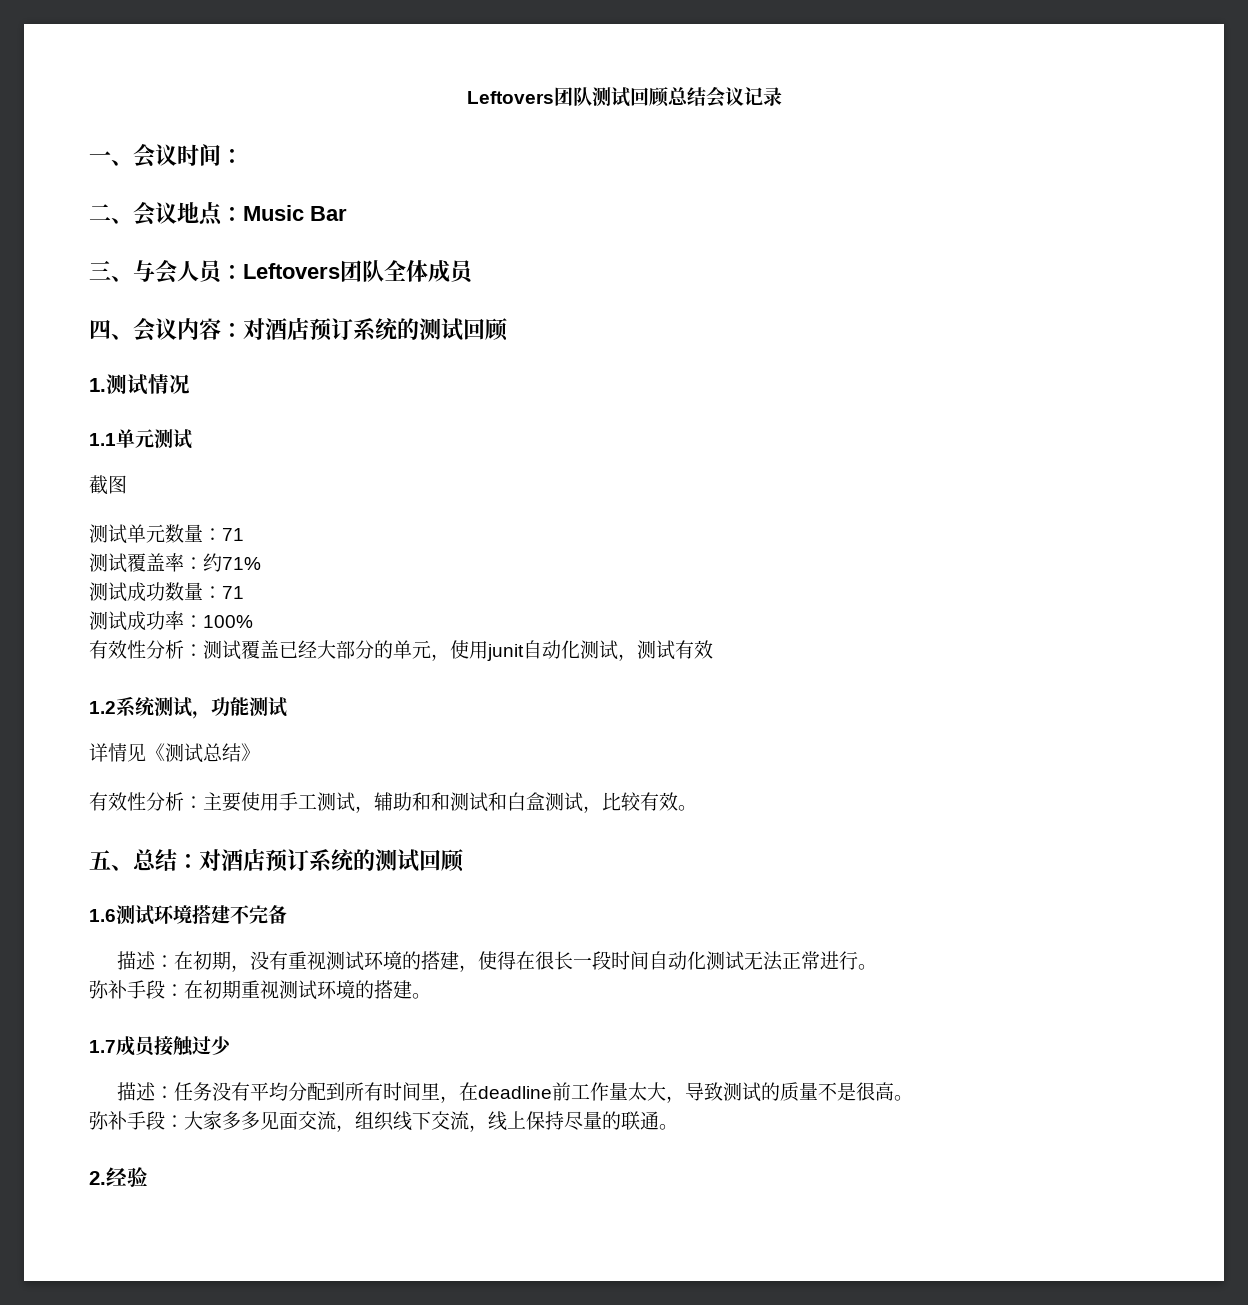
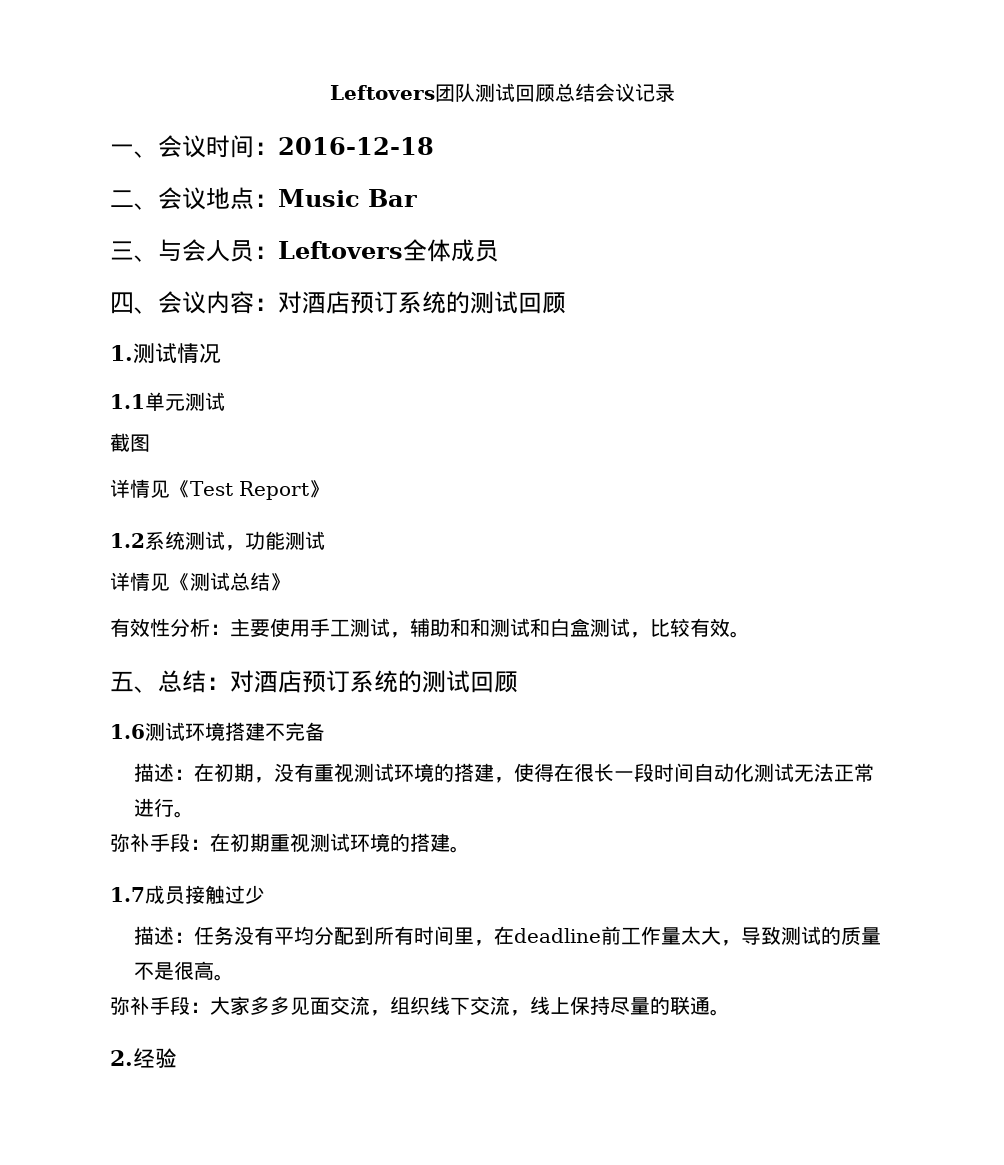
- 一、会议时间：
+ 一、会议时间：2016-12-18
- 三、与会人员：Leftovers团队全体成员
+ 三、与会人员：Leftovers全体成员
- 测试单元数量：71
- 测试覆盖率：约71%
- 测试成功数量：71
- 测试成功率：100%
- 有效性分析：测试覆盖已经大部分的单元，使用junit自动化测试，测试有效
+ 详情见《Test Report》

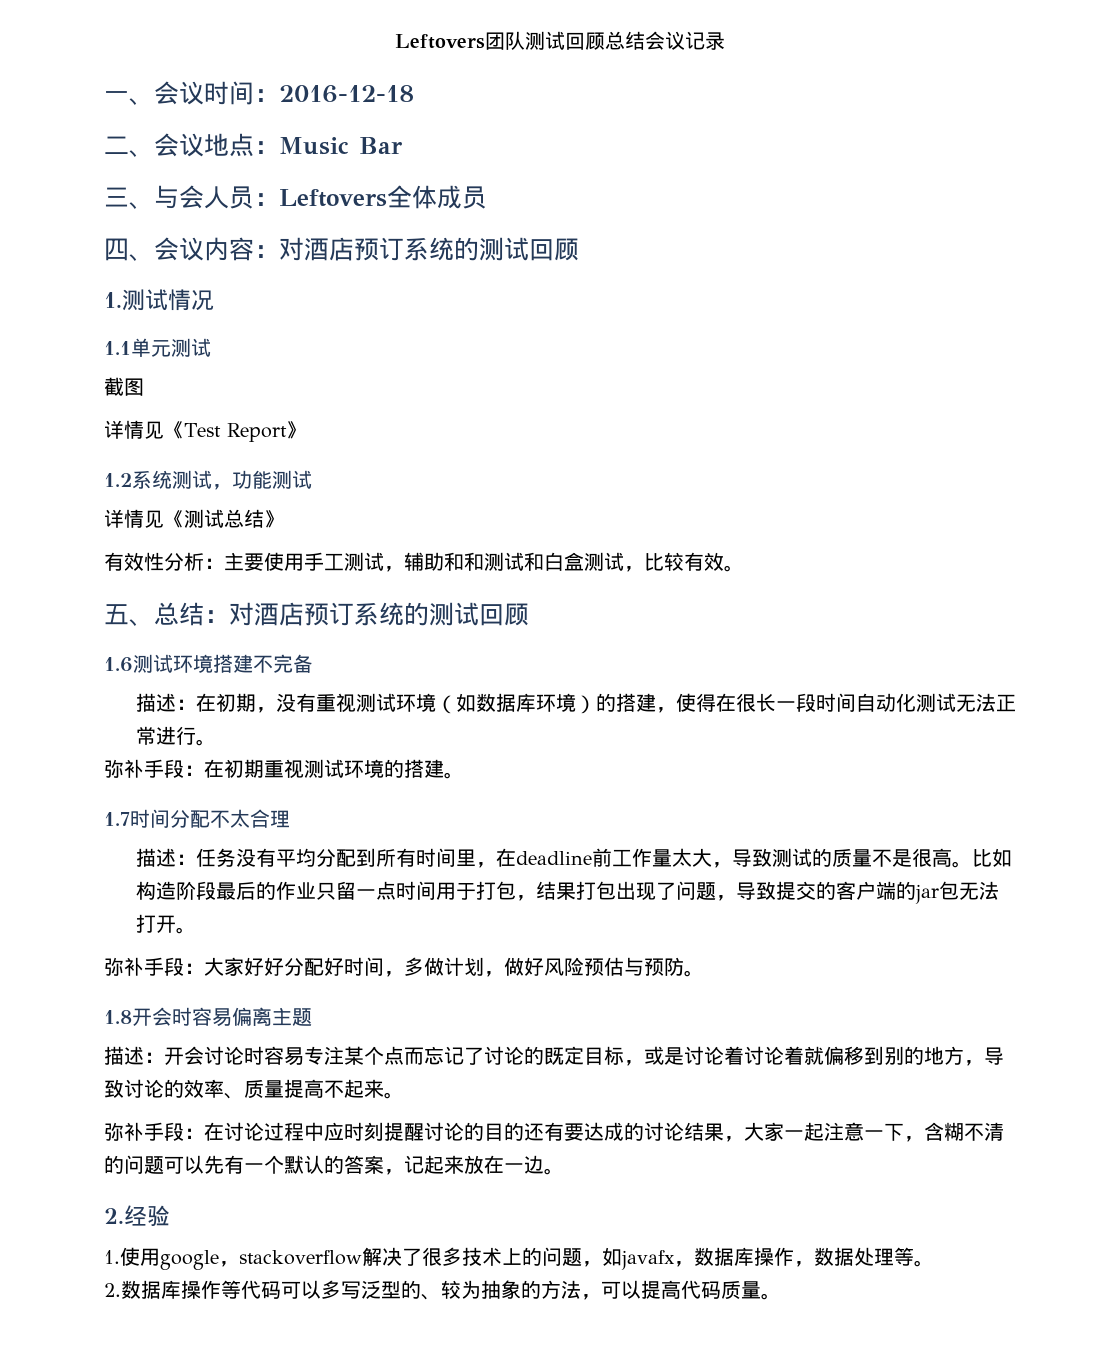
- 描述：在初期，没有重视测试环境的搭建，使得在很长一段时间自动化测试无法正常进行。
+ 描述：在初期，没有重视测试环境（如数据库环境）的搭建，使得在很长一段时间自动化测试无法正常进行。
- 1.7成员接触过少
+ 1.7时间分配不太合理
- 描述：任务没有平均分配到所有时间里，在deadline前工作量太大，导致测试的质量不是很高。
- 弥补手段：大家多多见面交流，组织线下交流，线上保持尽量的联通。
+ 描述：任务没有平均分配到所有时间里，在deadline前工作量太大，导致测试的质量不是很高。比如构造阶段最后的作业只留一点时间用于打包，结果打包出现了问题，导致提交的客户端的jar包无法打开。
+ 弥补手段：大家好好分配好时间，多做计划，做好风险预估与预防。
+ 1.8开会时容易偏离主题
+ 描述：开会讨论时容易专注某个点而忘记了讨论的既定目标，或是讨论着讨论着就偏移到别的地方，导致讨论的效率、质量提高不起来。
+ 弥补手段：在讨论过程中应时刻提醒讨论的目的还有要达成的讨论结果，大家一起注意一下，含糊不清的问题可以先有一个默认的答案，记起来放在一边。
  2.经验
+ 1.使用google，stackoverflow解决了很多技术上的问题，如javafx，数据库操作，数据处理等。
+ 2.数据库操作等代码可以多写泛型的、较为抽象的方法，可以提高代码质量。

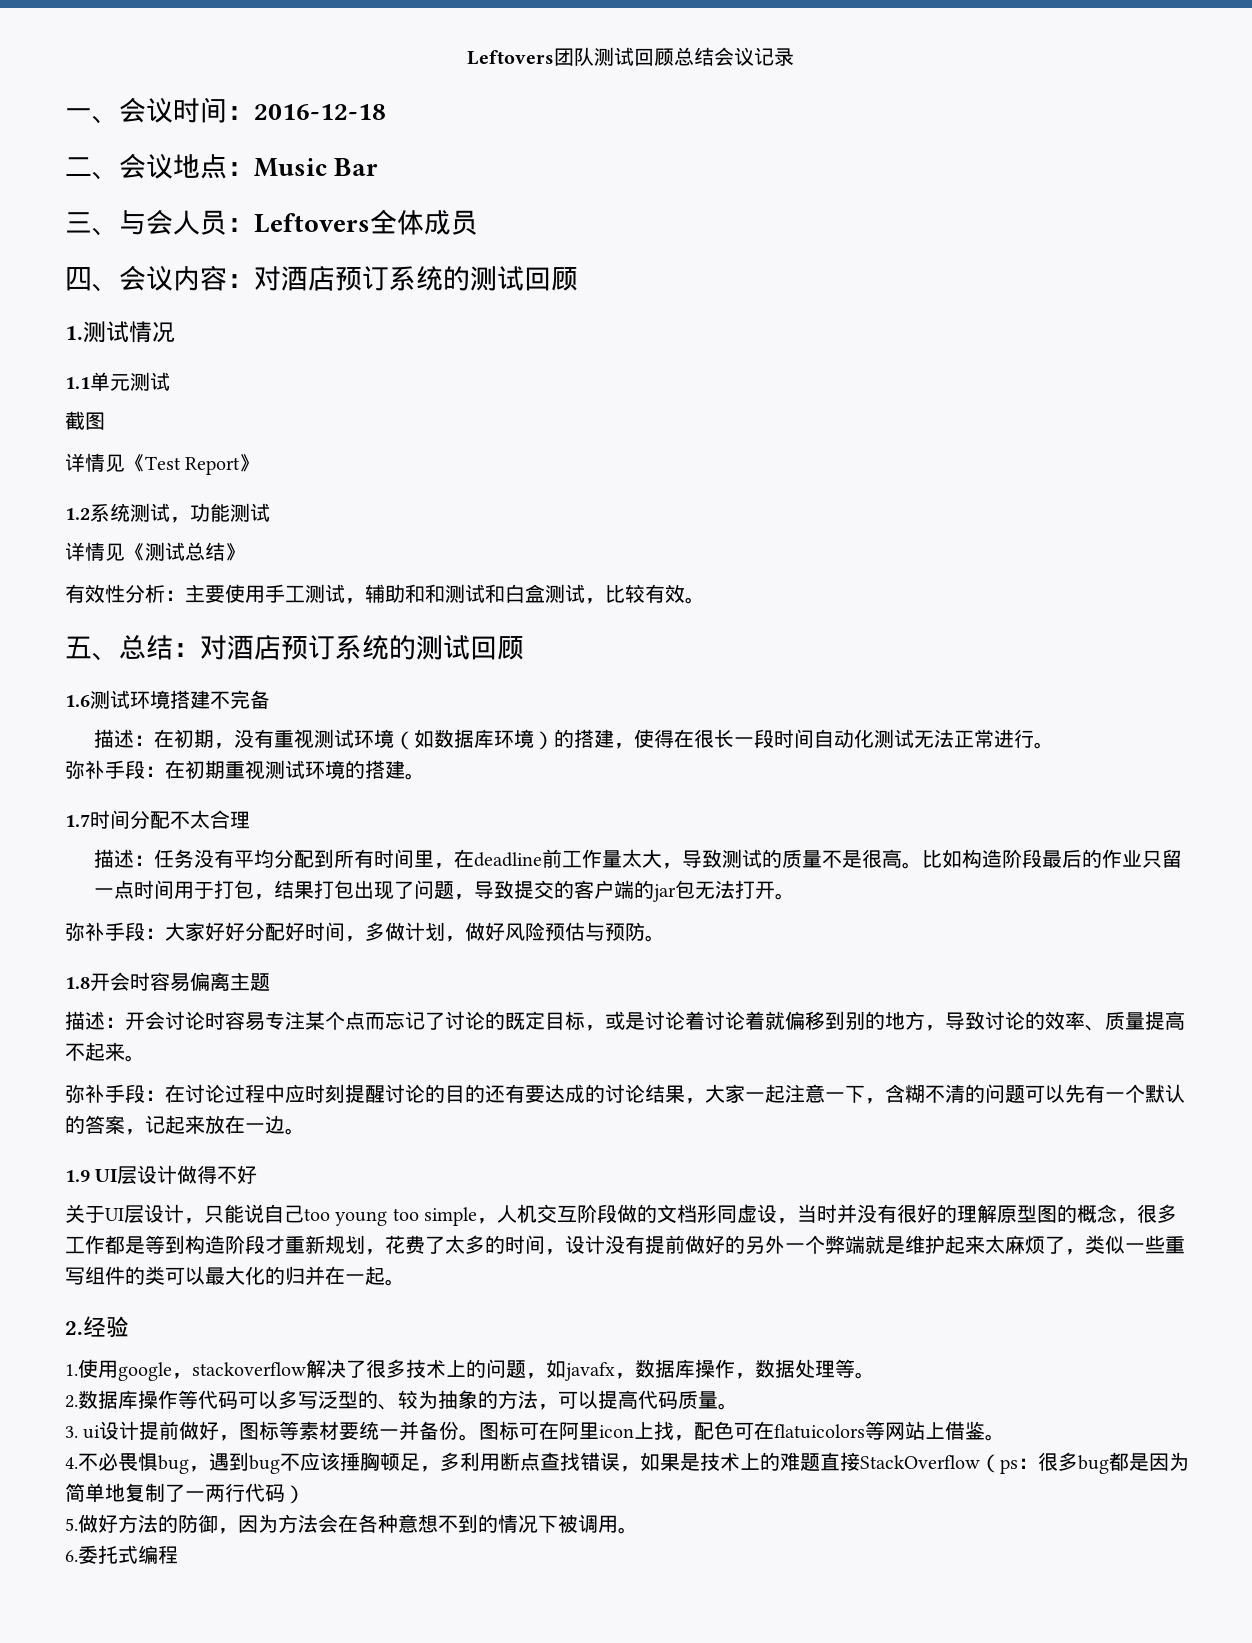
+ 1.9 UI层设计做得不好
+ 关于UI层设计，只能说自己too young too simple，人机交互阶段做的文档形同虚设，当时并没有很好的理解原型图的概念，很多工作都是等到构造阶段才重新规划，花费了太多的时间，设计没有提前做好的另外一个弊端就是维护起来太麻烦了，类似一些重写组件的类可以最大化的归并在一起。
+ 3. ui设计提前做好，图标等素材要统一并备份。图标可在阿里icon上找，配色可在flatuicolors等网站上借鉴。
+ 4.不必畏惧bug，遇到bug不应该捶胸顿足，多利用断点查找错误，如果是技术上的难题直接StackOverflow（ps：很多bug都是因为简单地复制了一两行代码）
+ 5.做好方法的防御，因为方法会在各种意想不到的情况下被调用。
+ 6.委托式编程

